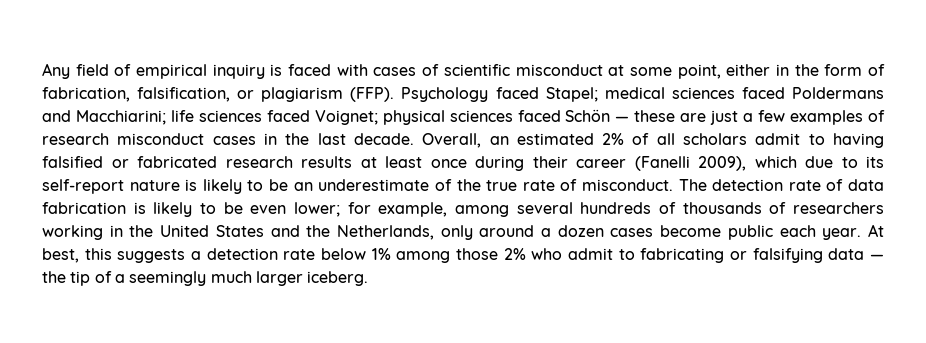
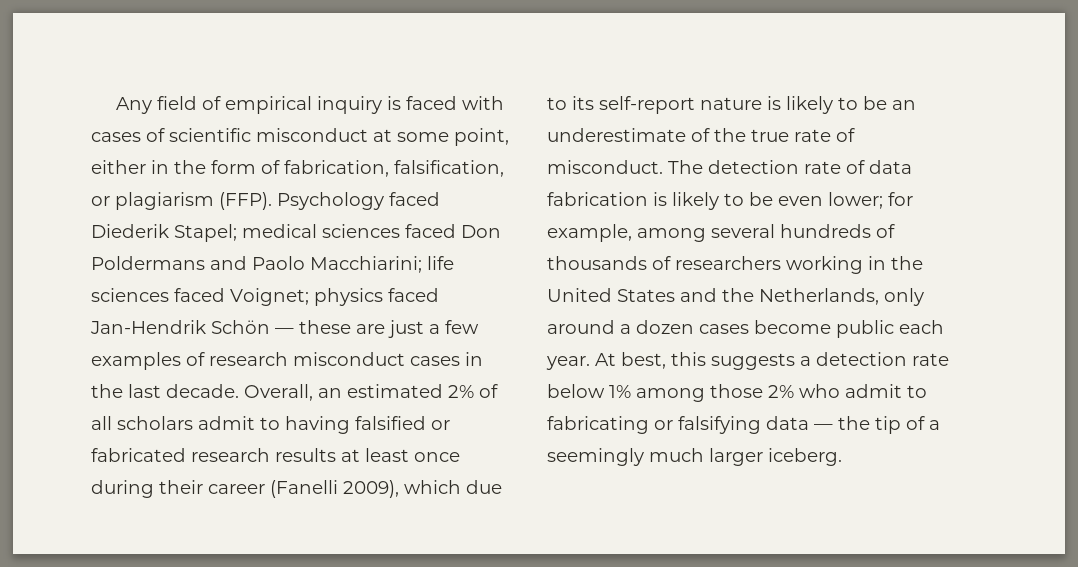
- Psychology faced Stapel; medical sciences faced Poldermans and Macchiarini; life sciences faced Voignet; physical sciences faced Schön — these are just a few examples of research misconduct cases in the last decade.
+ Psychology faced Diederik Stapel; medical sciences faced Don Poldermans and Paolo Macchiarini; life sciences faced Voignet; physics faced Jan-Hendrik Schön — these are just a few examples of research misconduct cases in the last decade.

